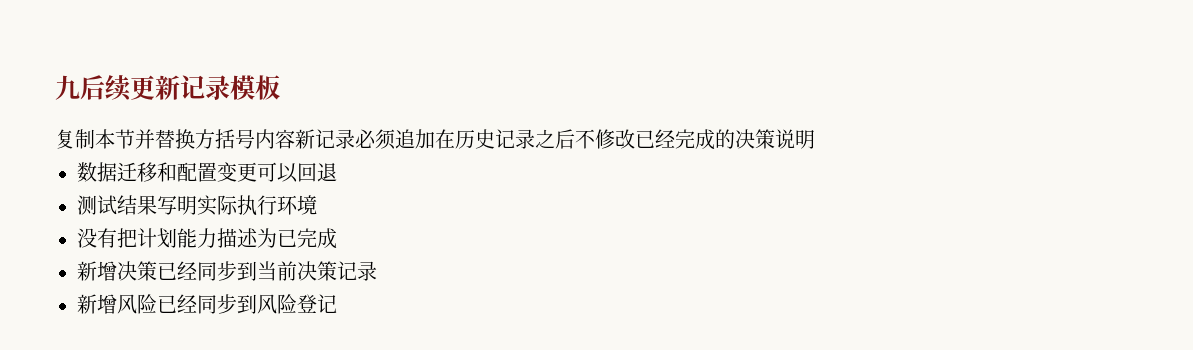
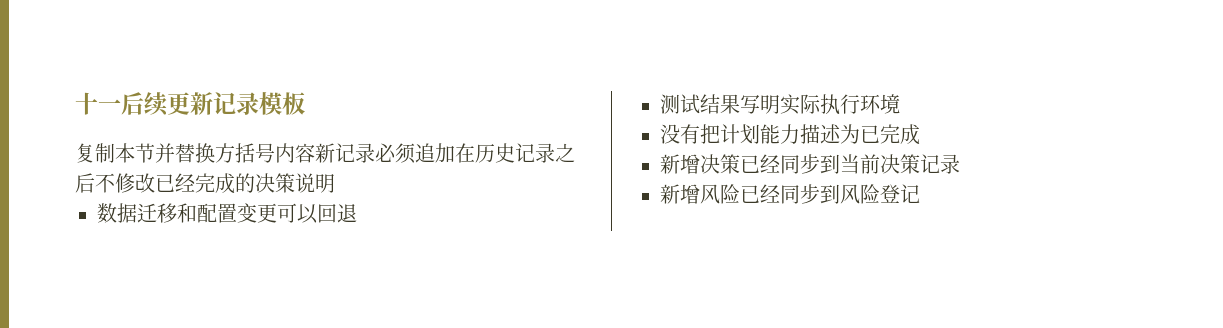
- 九后续更新记录模板
+ 十一后续更新记录模板

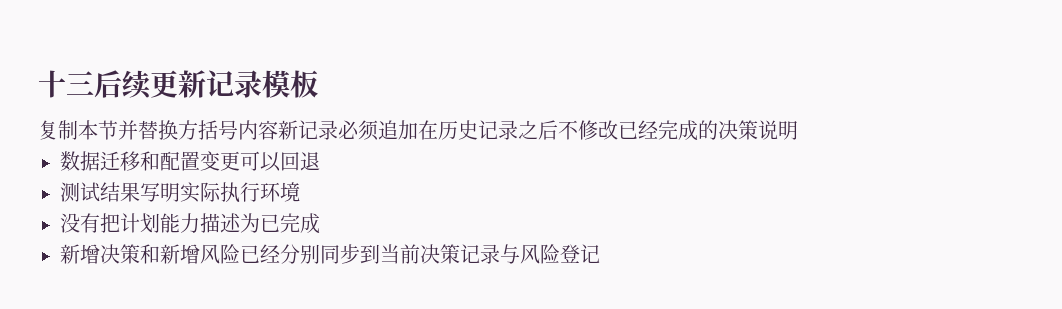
- 十一后续更新记录模板
+ 十三后续更新记录模板
- 新增决策已经同步到当前决策记录
- 新增风险已经同步到风险登记
+ 新增决策和新增风险已经分别同步到当前决策记录与风险登记

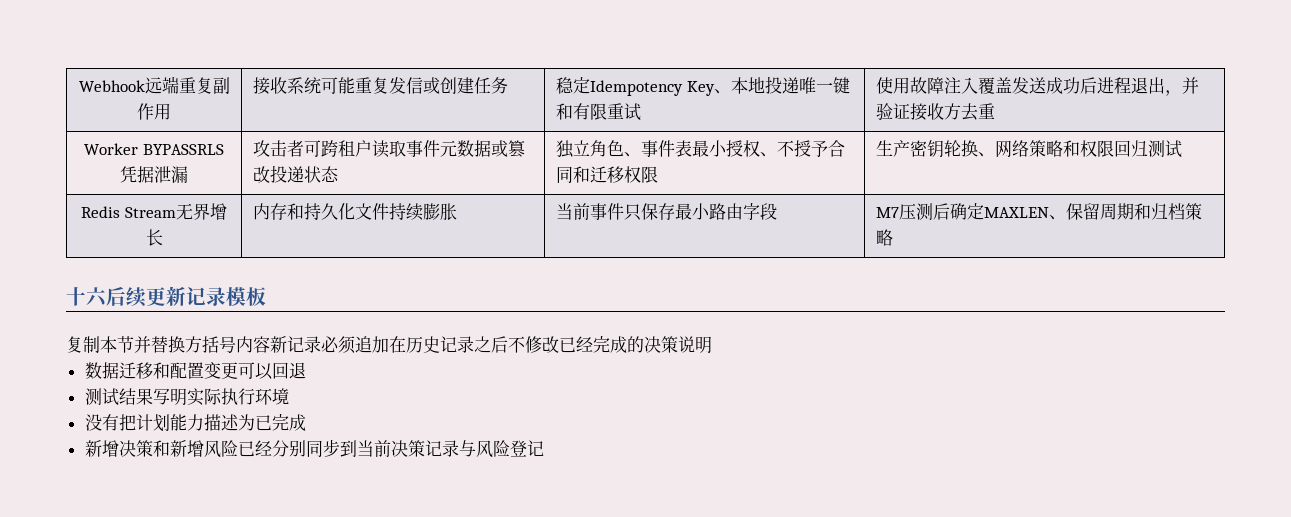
- 十三后续更新记录模板
+ Webhook远端重复副作用 | 接收系统可能重复发信或创建任务 | 稳定Idempotency Key、本地投递唯一键和有限重试 | 使用故障注入覆盖发送成功后进程退出，并验证接收方去重
+ Worker BYPASSRLS凭据泄漏 | 攻击者可跨租户读取事件元数据或篡改投递状态 | 独立角色、事件表最小授权、不授予合同和迁移权限 | 生产密钥轮换、网络策略和权限回归测试
+ Redis Stream无界增长 | 内存和持久化文件持续膨胀 | 当前事件只保存最小路由字段 | M7压测后确定MAXLEN、保留周期和归档策略
+ 十六后续更新记录模板

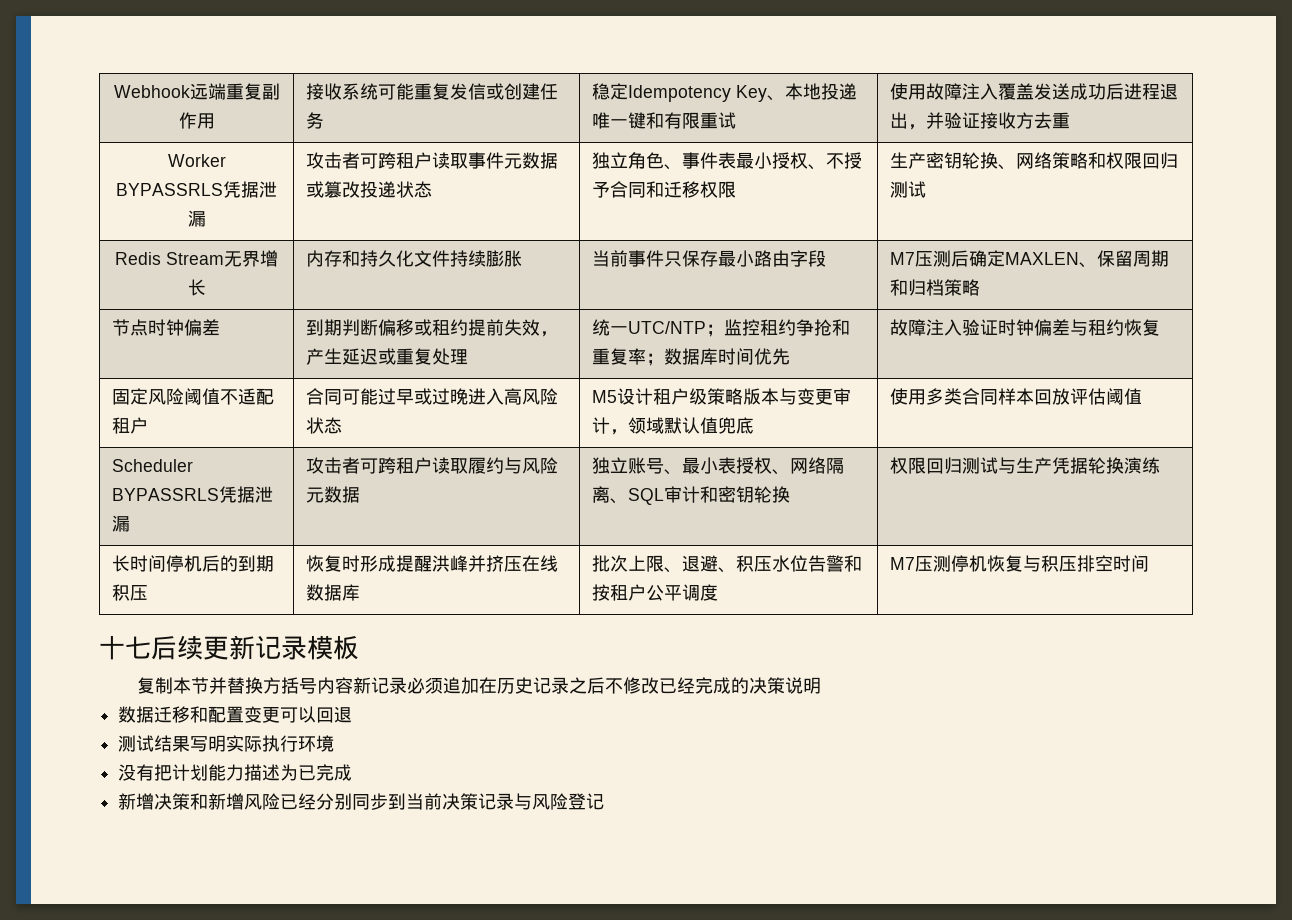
+ 节点时钟偏差 | 到期判断偏移或租约提前失效，产生延迟或重复处理 | 统一UTC/NTP；监控租约争抢和重复率；数据库时间优先 | 故障注入验证时钟偏差与租约恢复
+ 固定风险阈值不适配租户 | 合同可能过早或过晚进入高风险状态 | M5设计租户级策略版本与变更审计，领域默认值兜底 | 使用多类合同样本回放评估阈值
+ Scheduler BYPASSRLS凭据泄漏 | 攻击者可跨租户读取履约与风险元数据 | 独立账号、最小表授权、网络隔离、SQL审计和密钥轮换 | 权限回归测试与生产凭据轮换演练
+ 长时间停机后的到期积压 | 恢复时形成提醒洪峰并挤压在线数据库 | 批次上限、退避、积压水位告警和按租户公平调度 | M7压测停机恢复与积压排空时间
- 十六后续更新记录模板
+ 十七后续更新记录模板

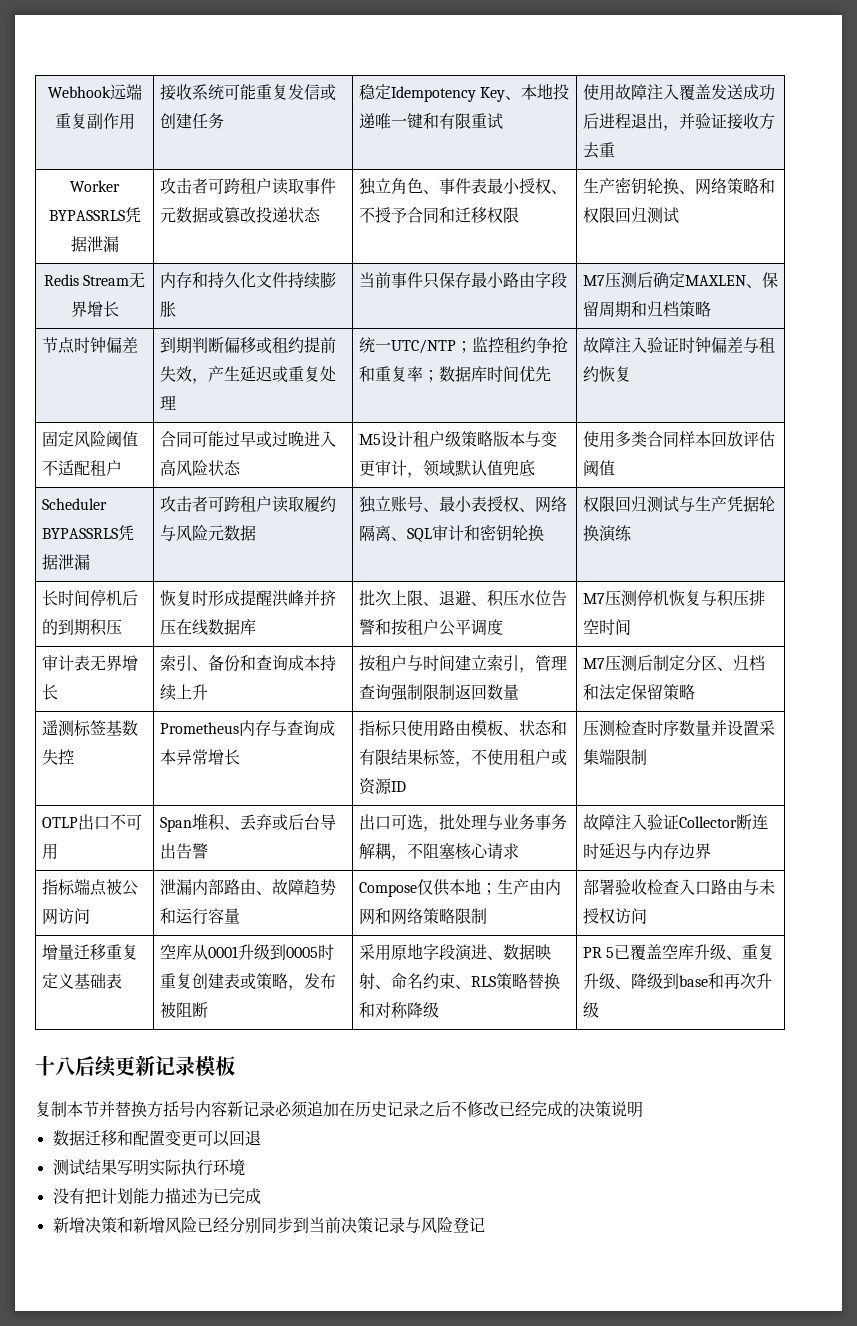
+ 审计表无界增长 | 索引、备份和查询成本持续上升 | 按租户与时间建立索引，管理查询强制限制返回数量 | M7压测后制定分区、归档和法定保留策略
+ 遥测标签基数失控 | Prometheus内存与查询成本异常增长 | 指标只使用路由模板、状态和有限结果标签，不使用租户或资源ID | 压测检查时序数量并设置采集端限制
+ OTLP出口不可用 | Span堆积、丢弃或后台导出告警 | 出口可选，批处理与业务事务解耦，不阻塞核心请求 | 故障注入验证Collector断连时延迟与内存边界
+ 指标端点被公网访问 | 泄漏内部路由、故障趋势和运行容量 | Compose仅供本地；生产由内网和网络策略限制 | 部署验收检查入口路由与未授权访问
+ 增量迁移重复定义基础表 | 空库从0001升级到0005时重复创建表或策略，发布被阻断 | 采用原地字段演进、数据映射、命名约束、RLS策略替换和对称降级 | PR 5已覆盖空库升级、重复升级、降级到base和再次升级
- 十七后续更新记录模板
+ 十八后续更新记录模板

